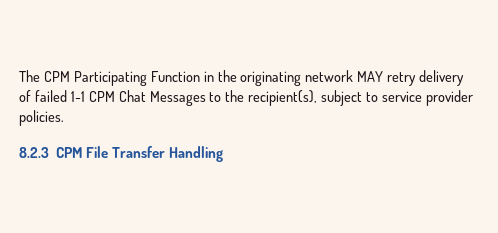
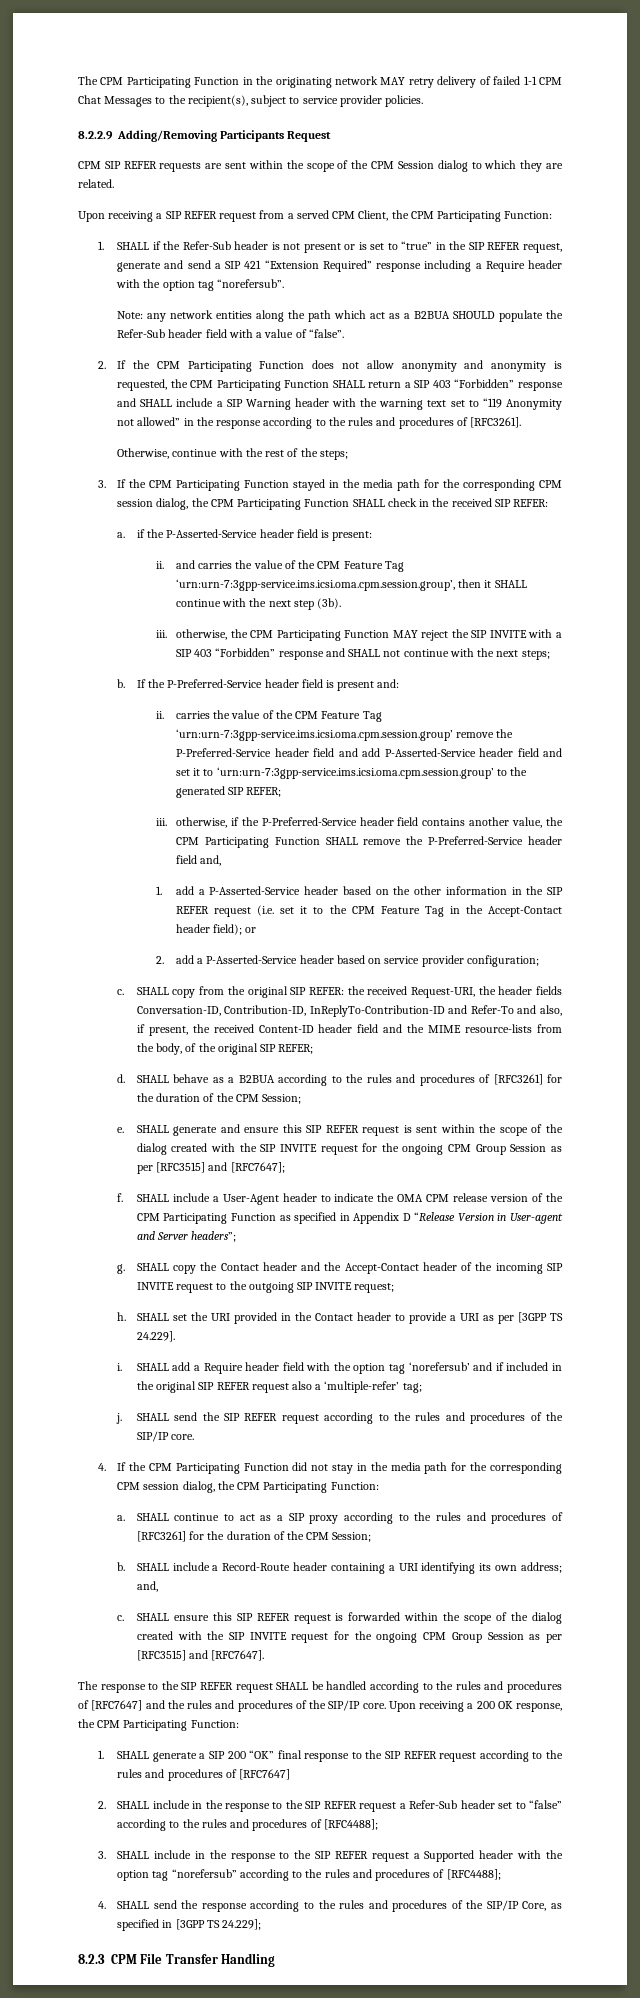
+ 8.2.2.9 Adding/Removing Participants Request
+ CPM SIP REFER requests are sent within the scope of the CPM Session dialog to which they are related.
+ Upon receiving a SIP REFER request from a served CPM Client, the CPM Participating Function:
+ 1. SHALL if the Refer-Sub header is not present or is set to “true” in the SIP REFER request, generate and send a SIP 421 “Extension Required” response including a Require header with the option tag “norefersub”.
+ Note: any network entities along the path which act as a B2BUA SHOULD populate the Refer-Sub header field with a value of “false”.
+ 2. If the CPM Participating Function does not allow anonymity and anonymity is requested, the CPM Participating Function SHALL return a SIP 403 “Forbidden” response and SHALL include a SIP Warning header with the warning text set to “119 Anonymity not allowed” in the response according to the rules and procedures of [RFC3261].
+ Otherwise, continue with the rest of the steps;
+ 3. If the CPM Participating Function stayed in the media path for the corresponding CPM session dialog, the CPM Participating Function SHALL check in the received SIP REFER:
+ a. if the P-Asserted-Service header field is present:
+ ii. and carries the value of the CPM Feature Tag ‘urn:urn-7:3gpp-service.ims.icsi.oma.cpm.session.group’, then it SHALL continue with the next step (3b).
+ iii. otherwise, the CPM Participating Function MAY reject the SIP INVITE with a SIP 403 “Forbidden” response and SHALL not continue with the next steps;
+ b. If the P-Preferred-Service header field is present and:
+ ii. carries the value of the CPM Feature Tag ‘urn:urn-7:3gpp-service.ims.icsi.oma.cpm.session.group’ remove the P-Preferred-Service header field and add P-Asserted-Service header field and set it to ‘urn:urn-7:3gpp-service.ims.icsi.oma.cpm.session.group’ to the generated SIP REFER;
+ iii. otherwise, if the P-Preferred-Service header field contains another value, the CPM Participating Function SHALL remove the P-Preferred-Service header field and,
+ 1. add a P-Asserted-Service header based on the other information in the SIP REFER request (i.e. set it to the CPM Feature Tag in the Accept-Contact header field); or
+ 2. add a P-Asserted-Service header based on service provider configuration;
+ c. SHALL copy from the original SIP REFER: the received Request-URI, the header fields Conversation-ID, Contribution-ID, InReplyTo-Contribution-ID and Refer-To and also, if present, the received Content-ID header field and the MIME resource-lists from the body, of the original SIP REFER;
+ d. SHALL behave as a B2BUA according to the rules and procedures of [RFC3261] for the duration of the CPM Session;
+ e. SHALL generate and ensure this SIP REFER request is sent within the scope of the dialog created with the SIP INVITE request for the ongoing CPM Group Session as per [RFC3515] and [RFC7647];
+ f. SHALL include a User-Agent header to indicate the OMA CPM release version of the CPM Participating Function as specified in Appendix D “Release Version in User-agent and Server headers”;
+ g. SHALL copy the Contact header and the Accept-Contact header of the incoming SIP INVITE request to the outgoing SIP INVITE request;
+ h. SHALL set the URI provided in the Contact header to provide a URI as per [3GPP TS 24.229].
+ i. SHALL add a Require header field with the option tag ‘norefersub’ and if included in the original SIP REFER request also a ‘multiple-refer’ tag;
+ j. SHALL send the SIP REFER request according to the rules and procedures of the SIP/IP core.
+ 4. If the CPM Participating Function did not stay in the media path for the corresponding CPM session dialog, the CPM Participating Function:
+ a. SHALL continue to act as a SIP proxy according to the rules and procedures of [RFC3261] for the duration of the CPM Session;
+ b. SHALL include a Record-Route header containing a URI identifying its own address; and,
+ c. SHALL ensure this SIP REFER request is forwarded within the scope of the dialog created with the SIP INVITE request for the ongoing CPM Group Session as per [RFC3515] and [RFC7647].
+ The response to the SIP REFER request SHALL be handled according to the rules and procedures of [RFC7647] and the rules and procedures of the SIP/IP core. Upon receiving a 200 OK response, the CPM Participating Function:
+ 1. SHALL generate a SIP 200 “OK” final response to the SIP REFER request according to the rules and procedures of [RFC7647]
+ 2. SHALL include in the response to the SIP REFER request a Refer-Sub header set to “false” according to the rules and procedures of [RFC4488];
+ 3. SHALL include in the response to the SIP REFER request a Supported header with the option tag “norefersub” according to the rules and procedures of [RFC4488];
+ 4. SHALL send the response according to the rules and procedures of the SIP/IP Core, as specified in [3GPP TS 24.229];

